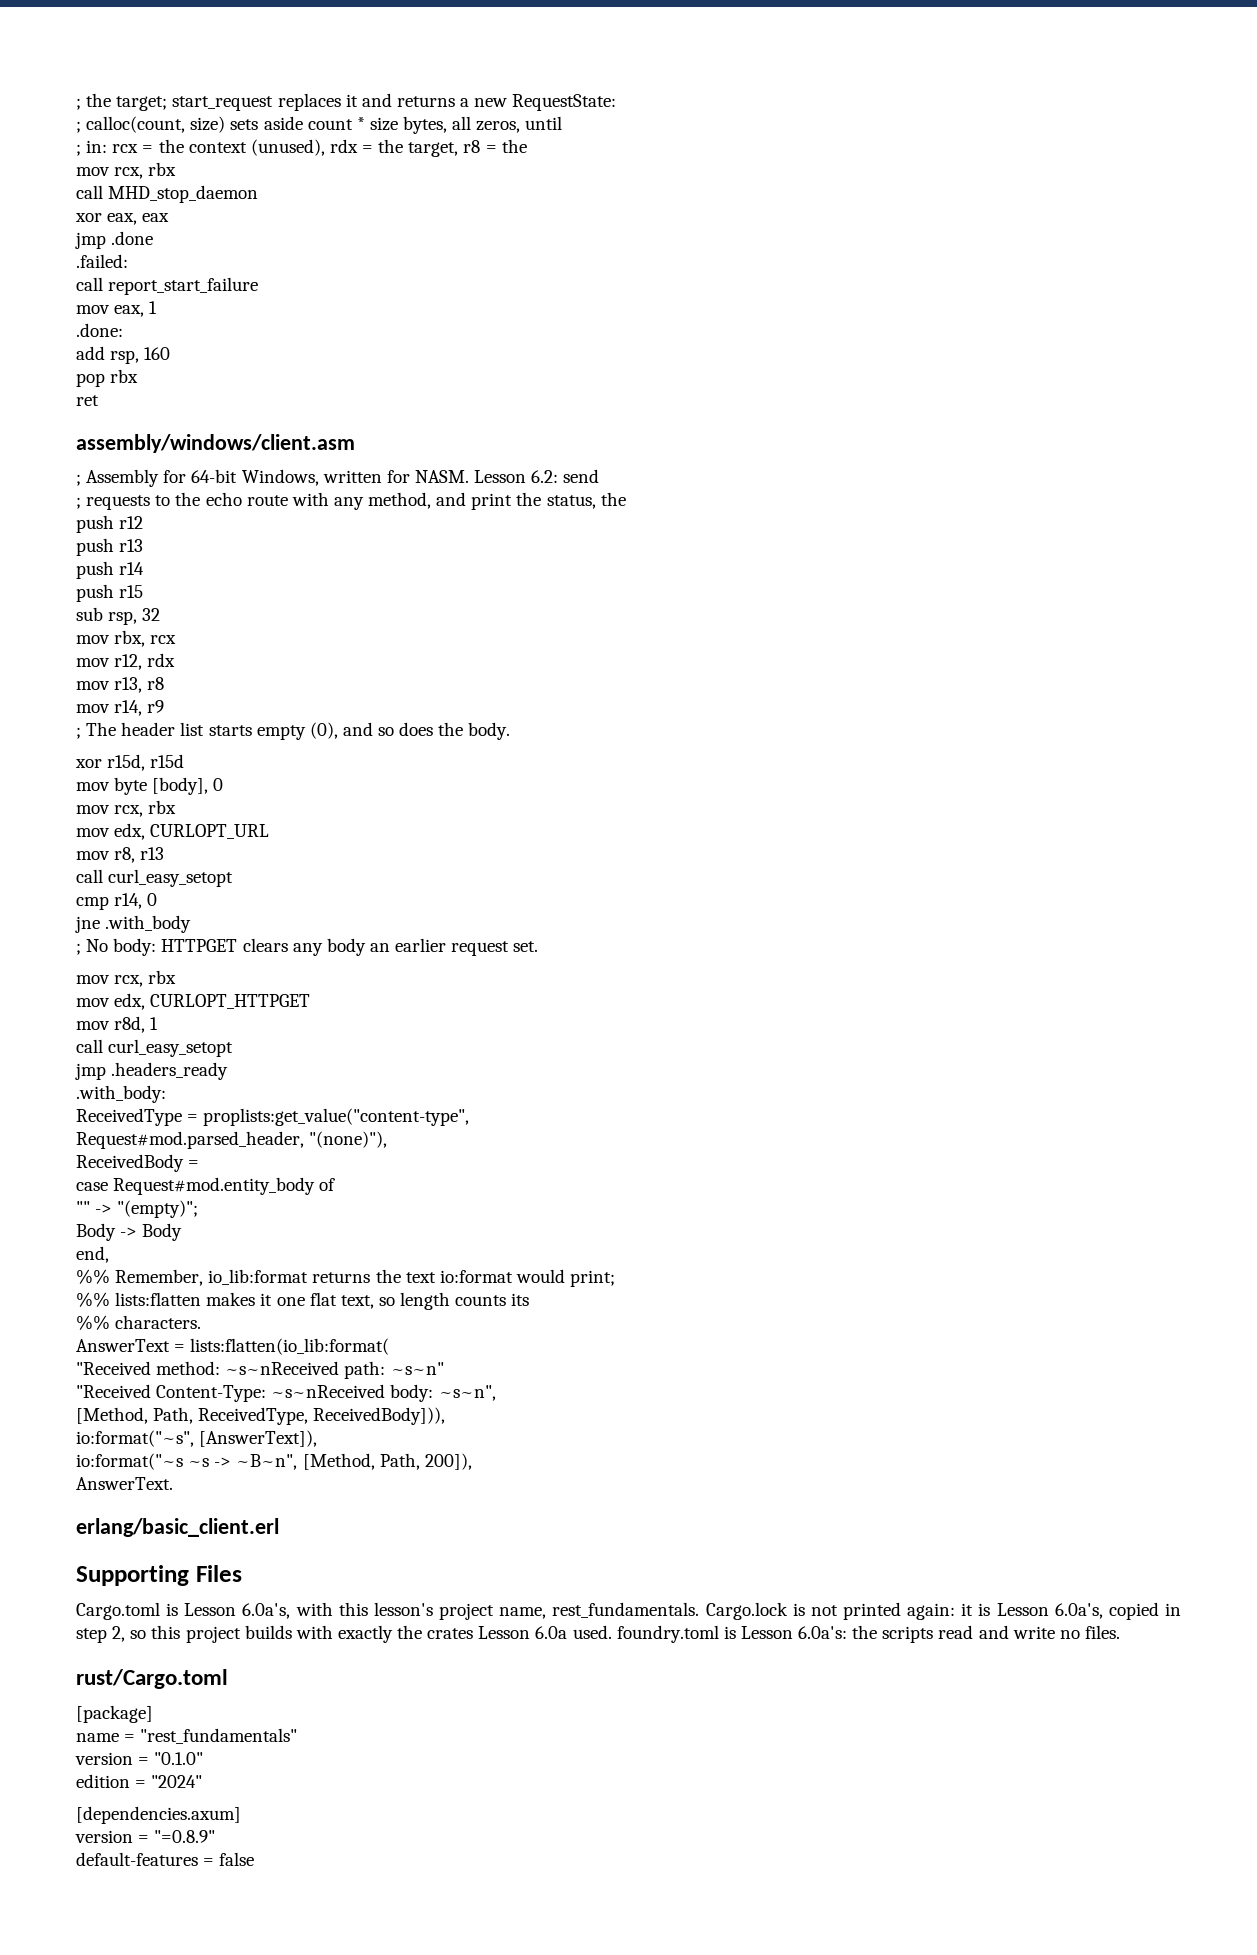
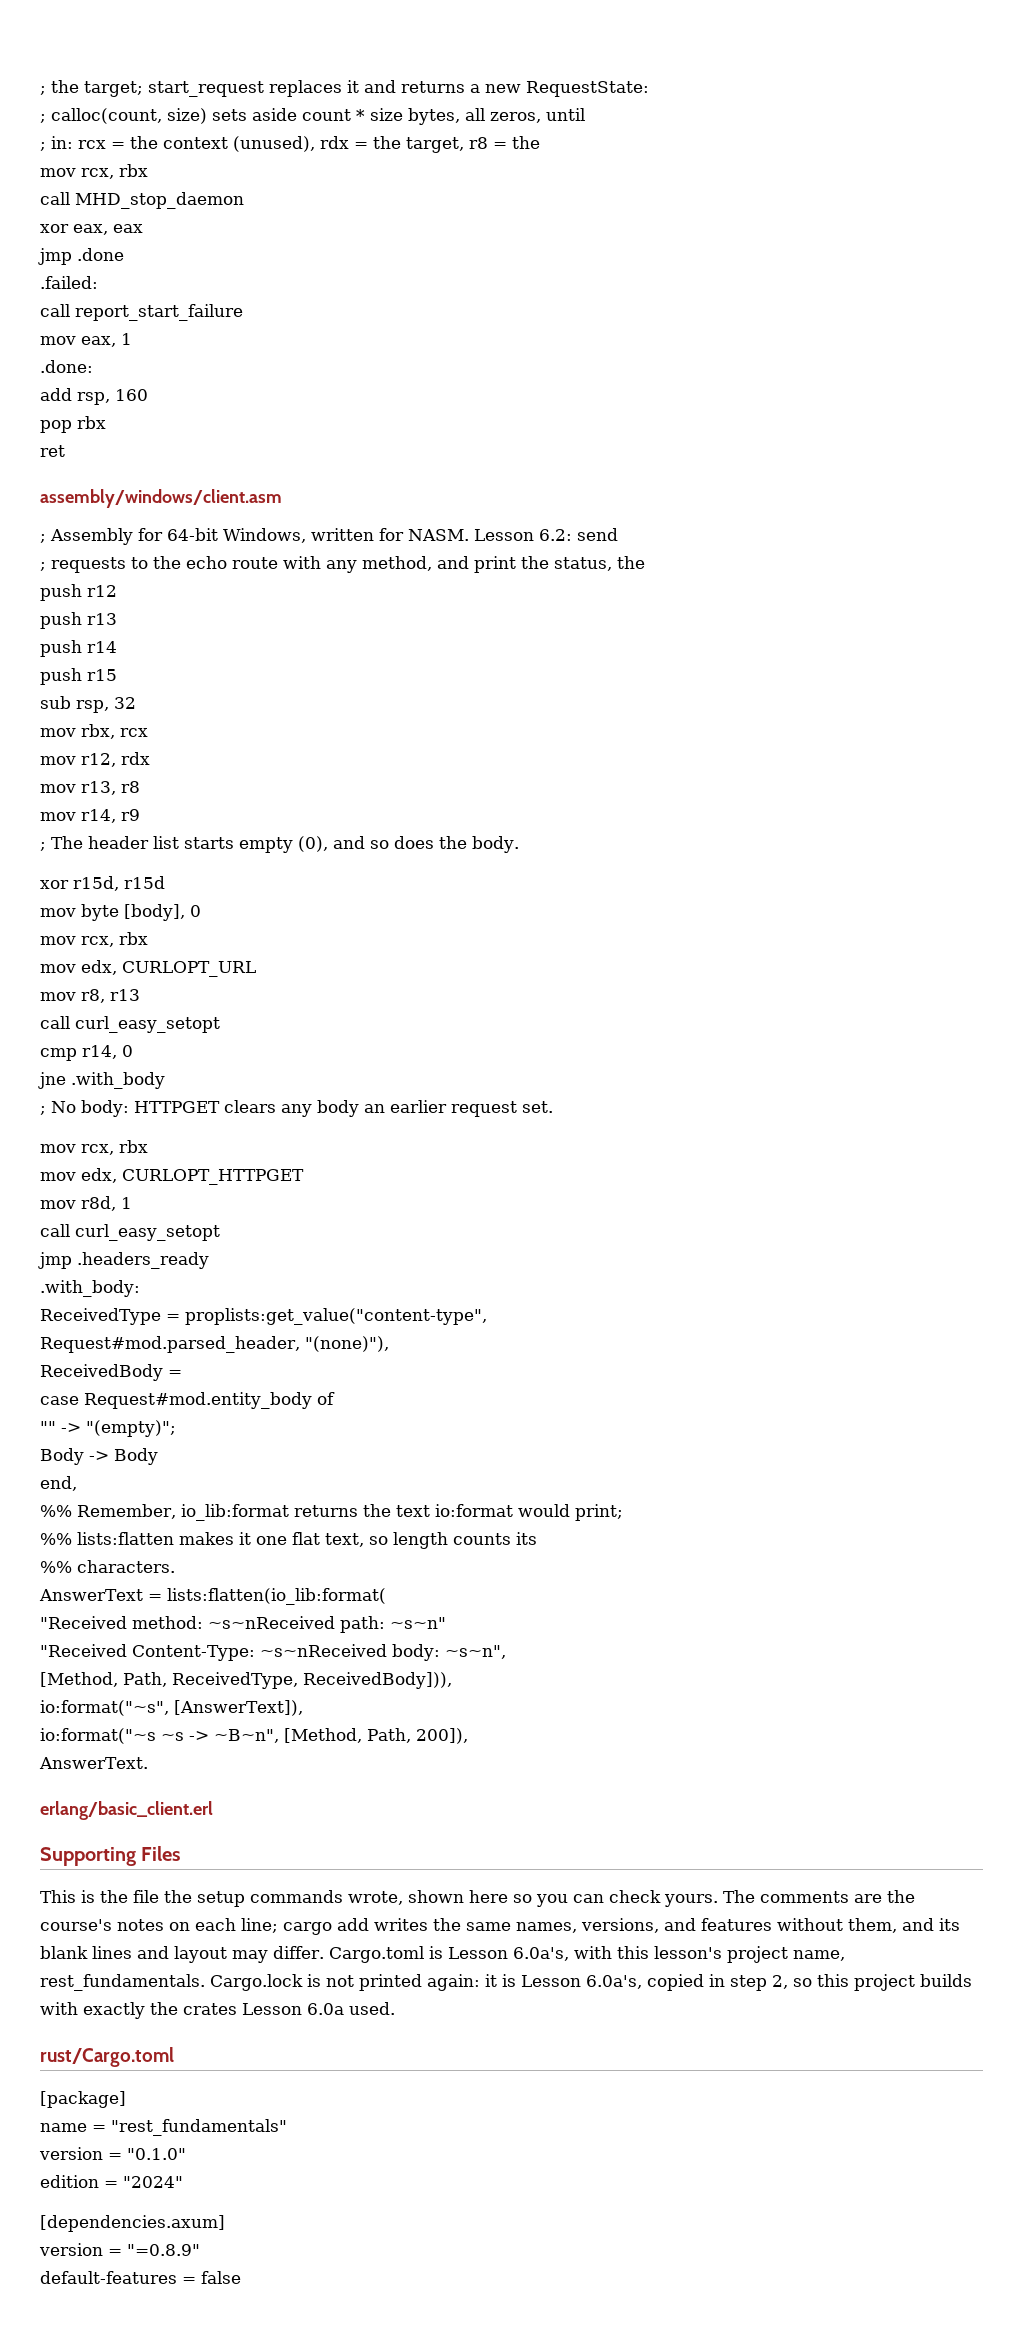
+ This is the file the setup commands wrote, shown here so you can check yours. The comments are the course's notes on each line; cargo add writes the same names, versions, and features without them, and its blank lines and layout may differ.
- Cargo.lock is not printed again: it is Lesson 6.0a's, copied in step 2, so this project builds with exactly the crates Lesson 6.0a used. foundry.toml is Lesson 6.0a's: the scripts read and write no files.
+ Cargo.lock is not printed again: it is Lesson 6.0a's, copied in step 2, so this project builds with exactly the crates Lesson 6.0a used.

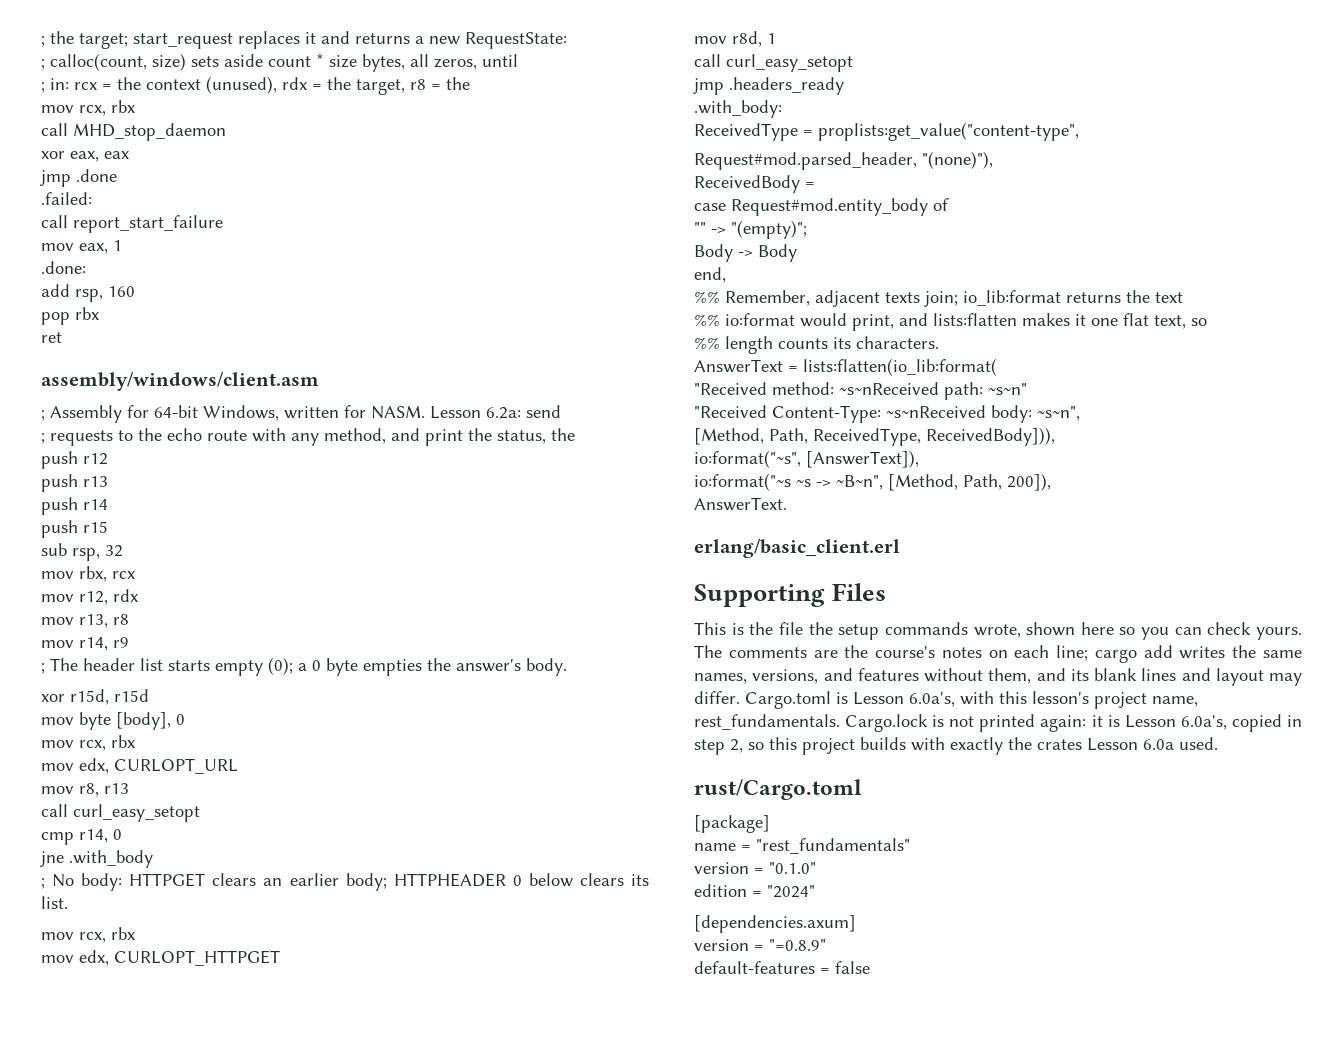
- Lesson 6.2: send
+ Lesson 6.2a: send
- ; The header list starts empty (0), and so does the body.
+ ; The header list starts empty (0); a 0 byte empties the answer's body.
- ; No body: HTTPGET clears any body an earlier request set.
+ ; No body: HTTPGET clears an earlier body; HTTPHEADER 0 below clears its list.
- %% Remember, io_lib:format returns the text io:format would print;
- %% lists:flatten makes it one flat text, so length counts its
- %% characters.
+ %% Remember, adjacent texts join; io_lib:format returns the text
+ %% io:format would print, and lists:flatten makes it one flat text, so
+ %% length counts its characters.

